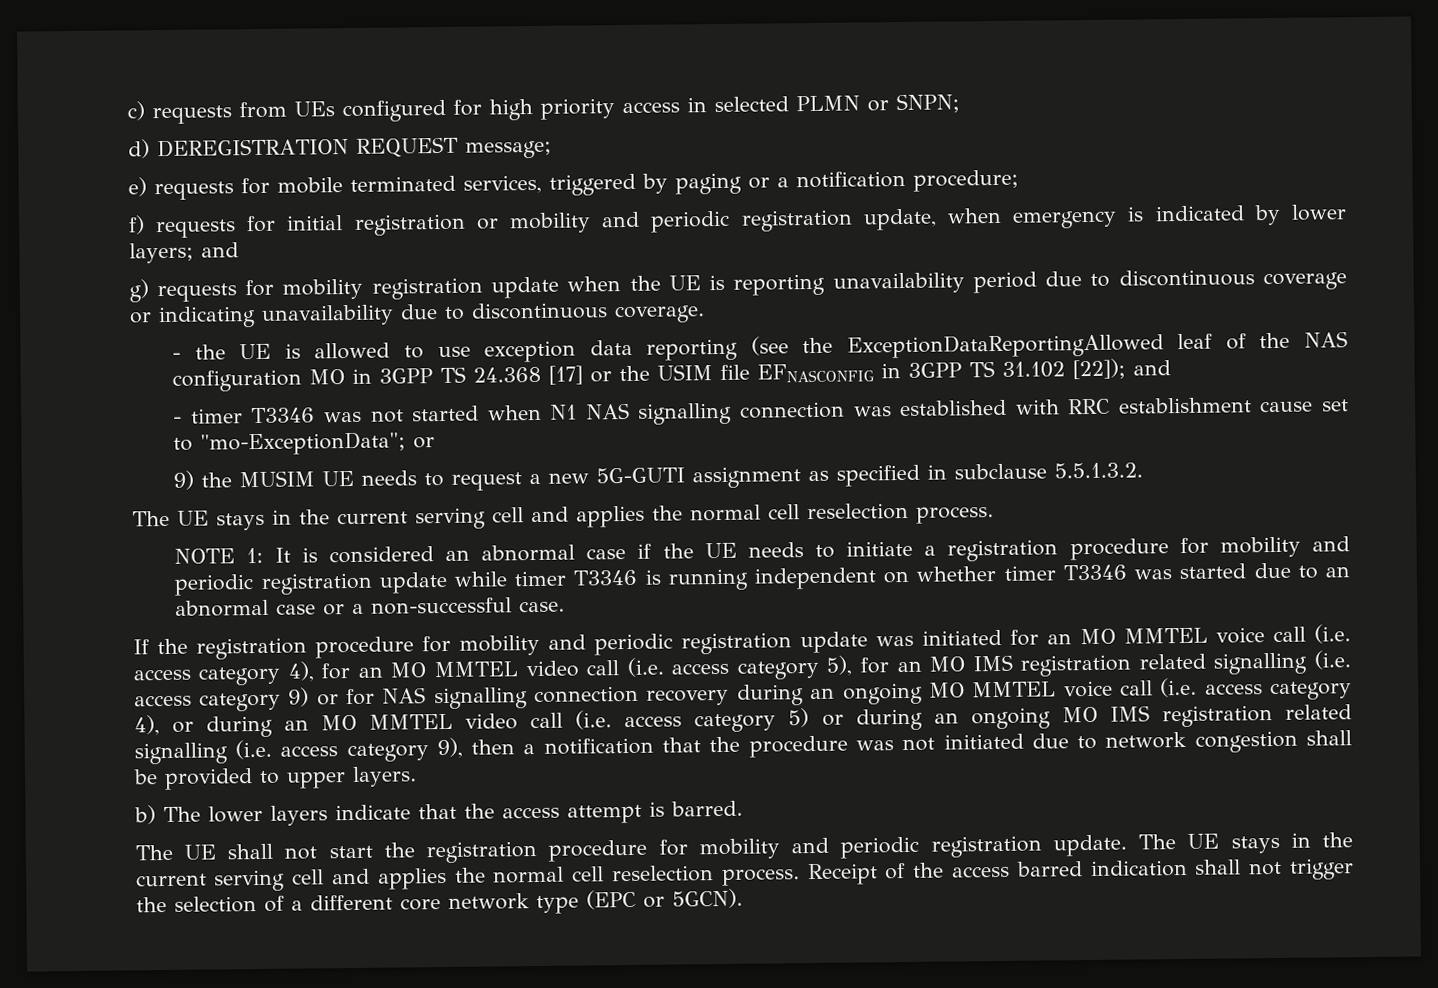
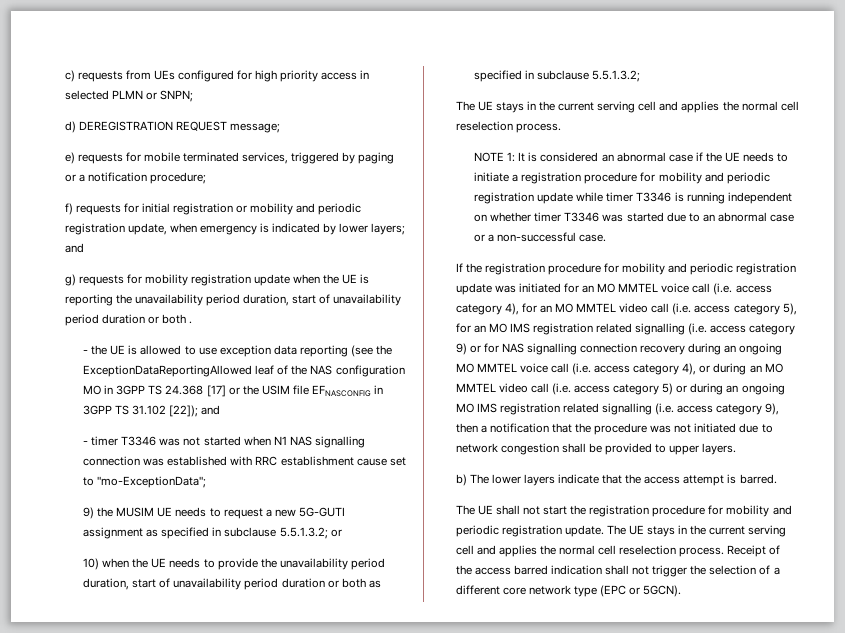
- g) requests for mobility registration update when the UE is reporting unavailability period due to discontinuous coverage or indicating unavailability due to discontinuous coverage.
+ g) requests for mobility registration update when the UE is reporting the unavailability period duration, start of unavailability period duration or both .
- - timer T3346 was not started when N1 NAS signalling connection was established with RRC establishment cause set to "mo-ExceptionData"; or
+ - timer T3346 was not started when N1 NAS signalling connection was established with RRC establishment cause set to "mo-ExceptionData";
- 9) the MUSIM UE needs to request a new 5G-GUTI assignment as specified in subclause 5.5.1.3.2.
+ 9) the MUSIM UE needs to request a new 5G-GUTI assignment as specified in subclause 5.5.1.3.2; or
+ 10) when the UE needs to provide the unavailability period duration, start of unavailability period duration or both as specified in subclause 5.5.1.3.2;

